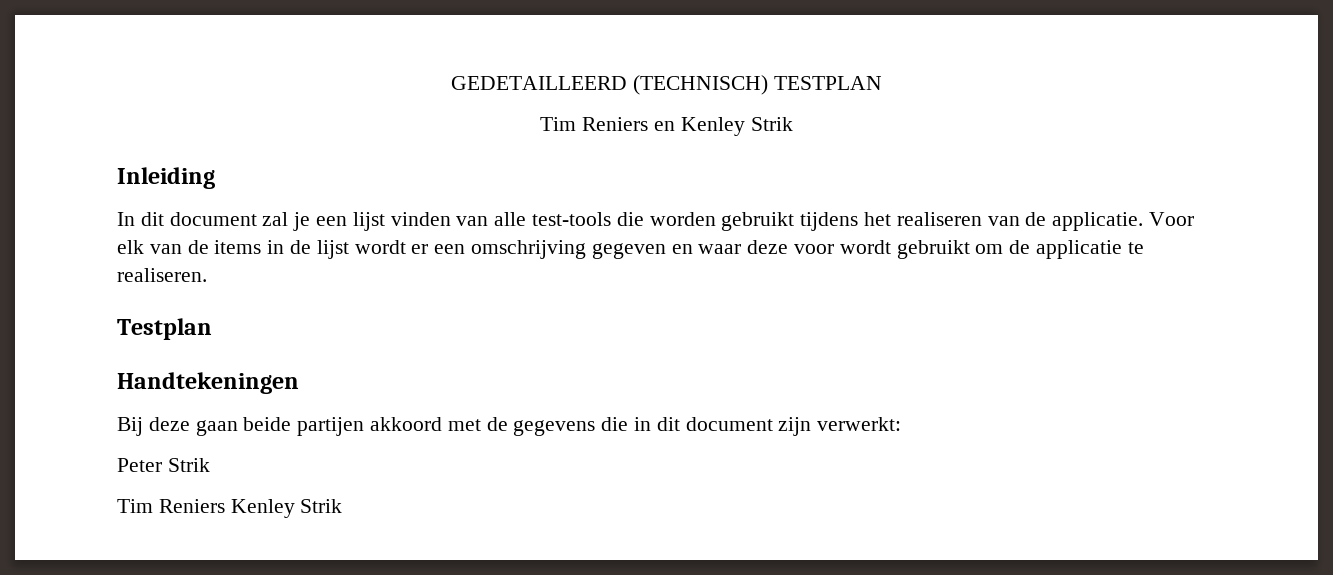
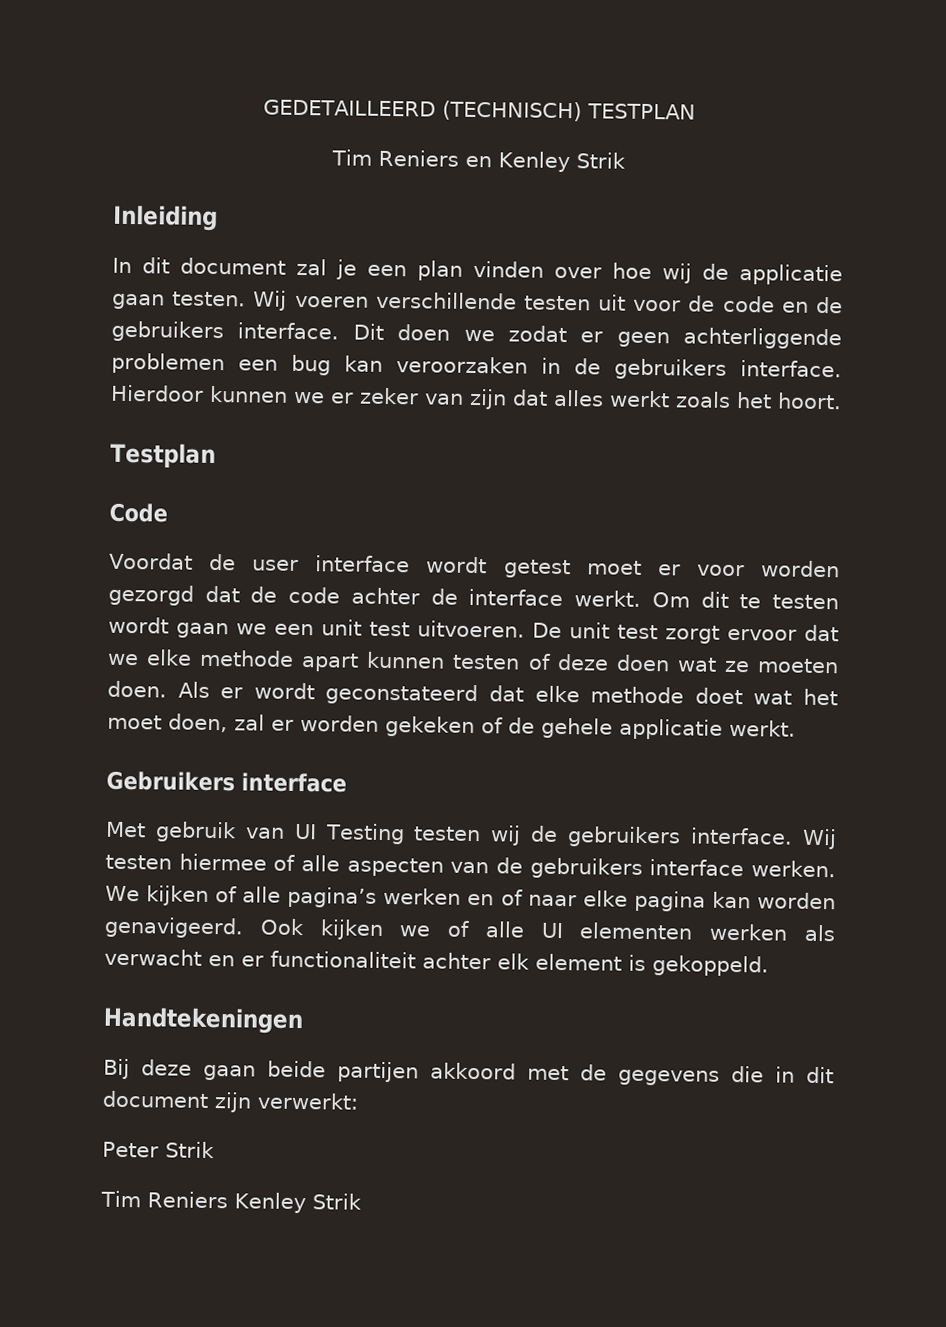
- In dit document zal je een lijst vinden van alle test-tools die worden gebruikt tijdens het realiseren van de applicatie. Voor elk van de items in de lijst wordt er een omschrijving gegeven en waar deze voor wordt gebruikt om de applicatie te realiseren.
+ In dit document zal je een plan vinden over hoe wij de applicatie gaan testen. Wij voeren verschillende testen uit voor de code en de gebruikers interface. Dit doen we zodat er geen achterliggende problemen een bug kan veroorzaken in de gebruikers interface. Hierdoor kunnen we er zeker van zijn dat alles werkt zoals het hoort.
  Testplan
+ Code
+ Voordat de user interface wordt getest moet er voor worden gezorgd dat de code achter de interface werkt. Om dit te testen wordt gaan we een unit test uitvoeren. De unit test zorgt ervoor dat we elke methode apart kunnen testen of deze doen wat ze moeten doen. Als er wordt geconstateerd dat elke methode doet wat het moet doen, zal er worden gekeken of de gehele applicatie werkt.
+ Gebruikers interface
+ Met gebruik van UI Testing testen wij de gebruikers interface. Wij testen hiermee of alle aspecten van de gebruikers interface werken. We kijken of alle pagina’s werken en of naar elke pagina kan worden genavigeerd. Ook kijken we of alle UI elementen werken als verwacht en er functionaliteit achter elk element is gekoppeld.

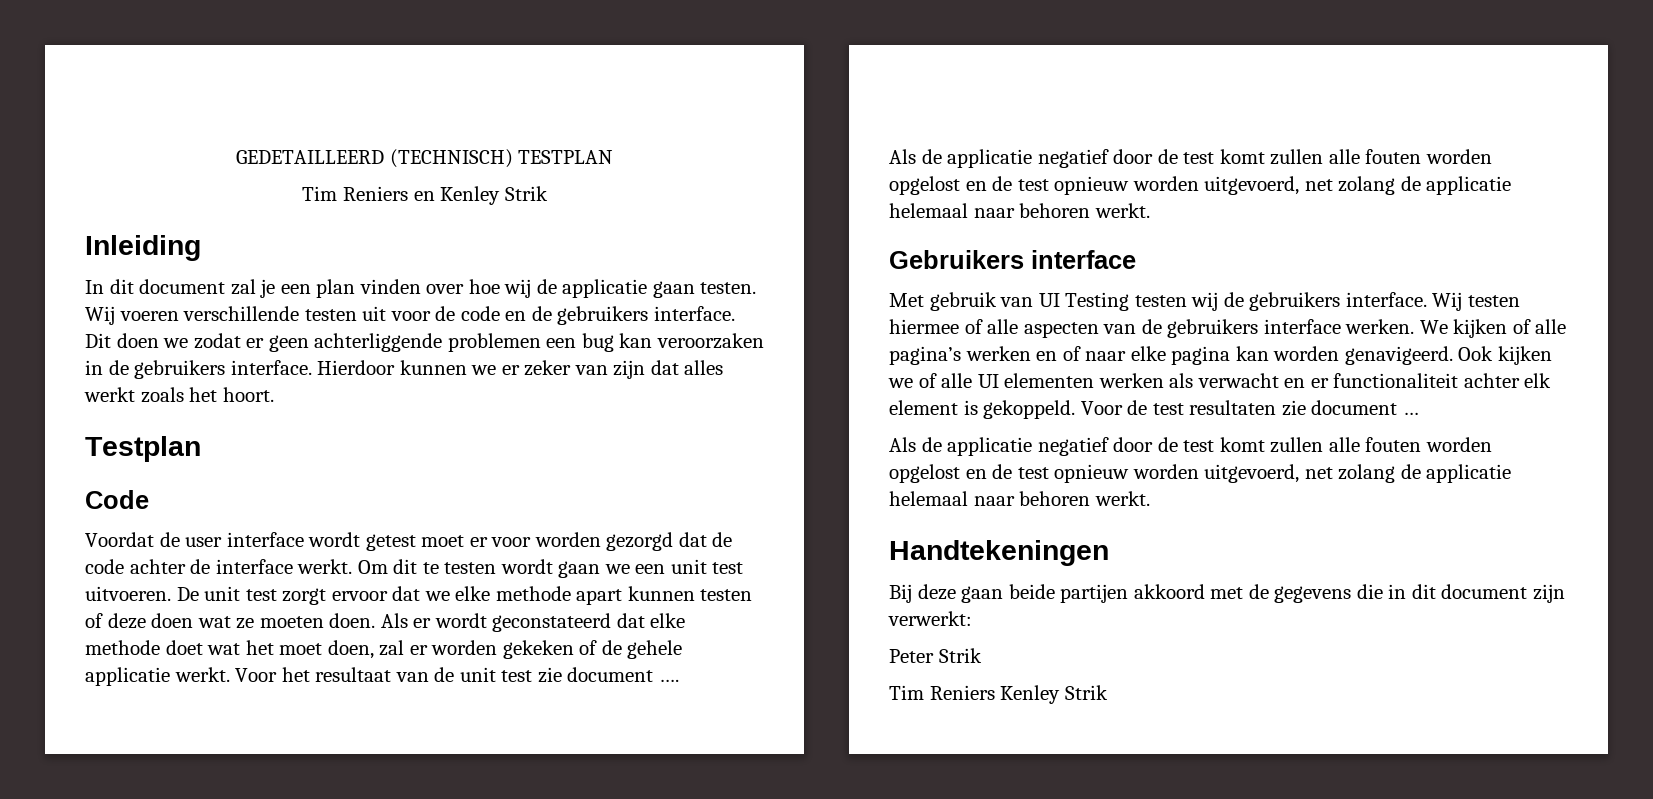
+ Voor het resultaat van de unit test zie document ….
+ Als de applicatie negatief door de test komt zullen alle fouten worden opgelost en de test opnieuw worden uitgevoerd, net zolang de applicatie helemaal naar behoren werkt.
+ Voor de test resultaten zie document …
+ Als de applicatie negatief door de test komt zullen alle fouten worden opgelost en de test opnieuw worden uitgevoerd, net zolang de applicatie helemaal naar behoren werkt.

